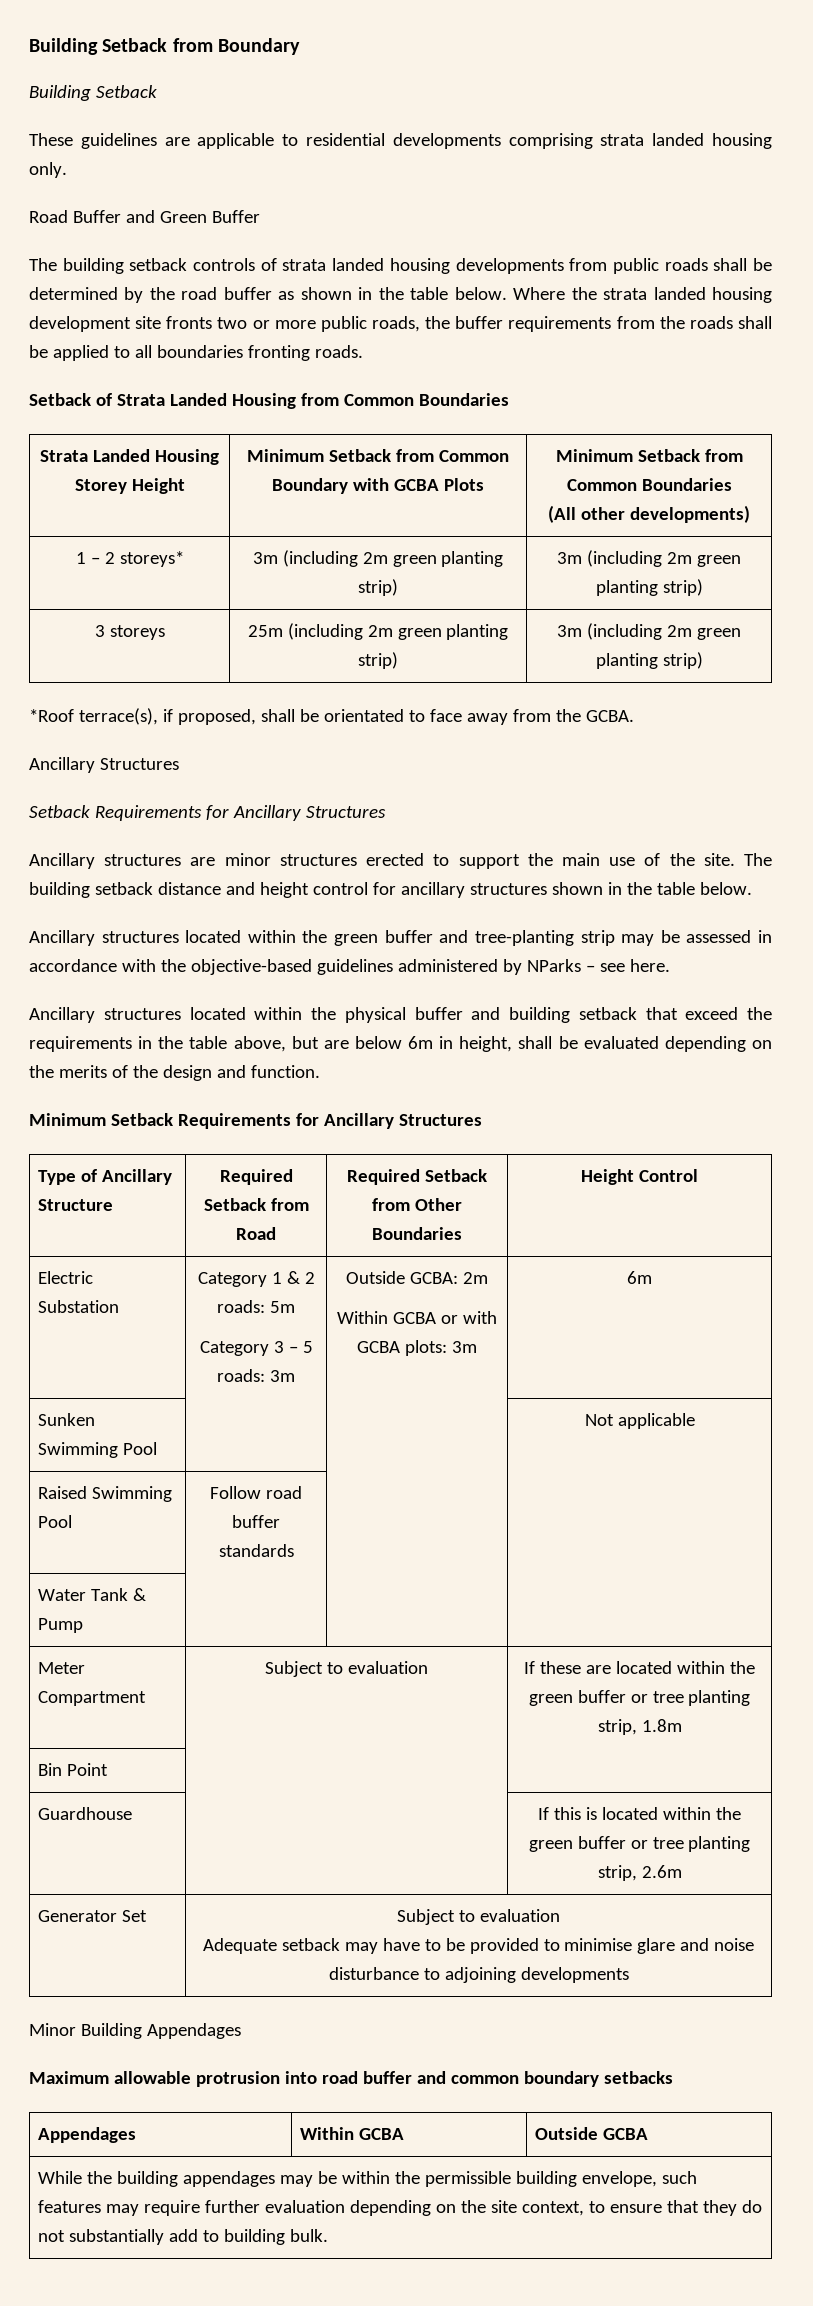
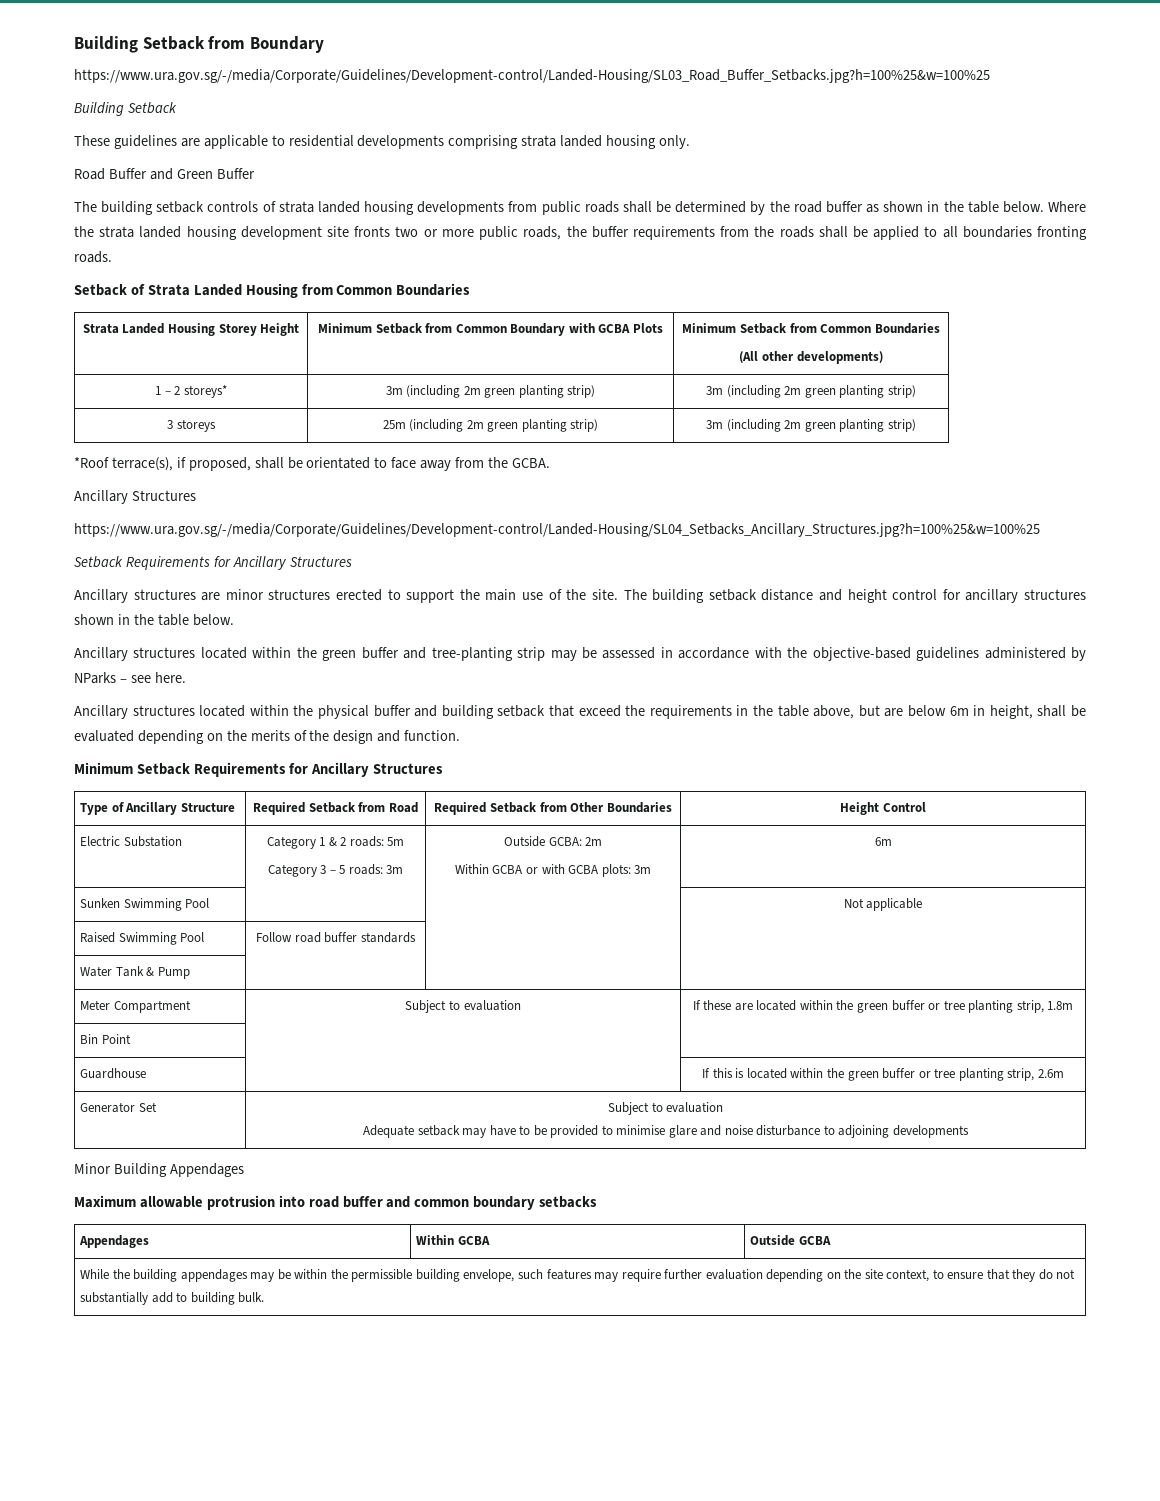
+ https://www.ura.gov.sg/-/media/Corporate/Guidelines/Development-control/Landed-Housing/SL03_Road_Buffer_Setbacks.jpg?h=100%25&w=100%25
+ https://www.ura.gov.sg/-/media/Corporate/Guidelines/Development-control/Landed-Housing/SL04_Setbacks_Ancillary_Structures.jpg?h=100%25&w=100%25

